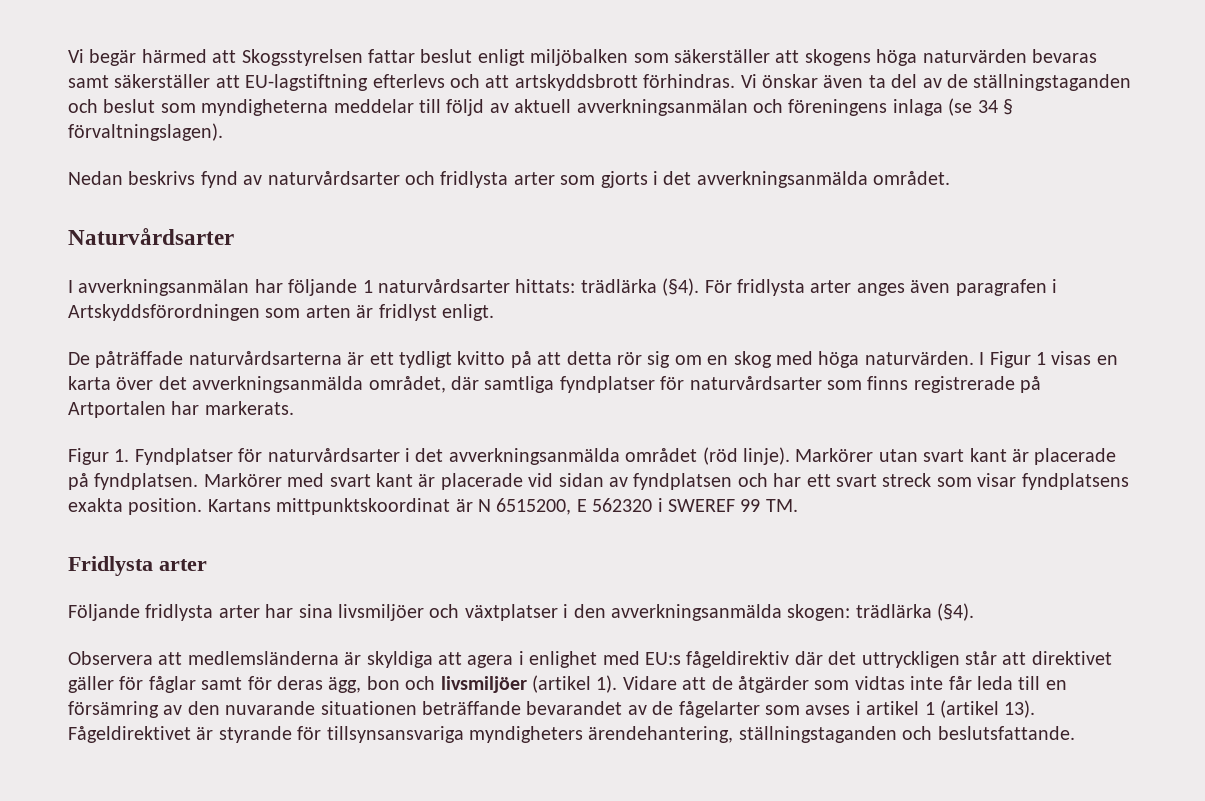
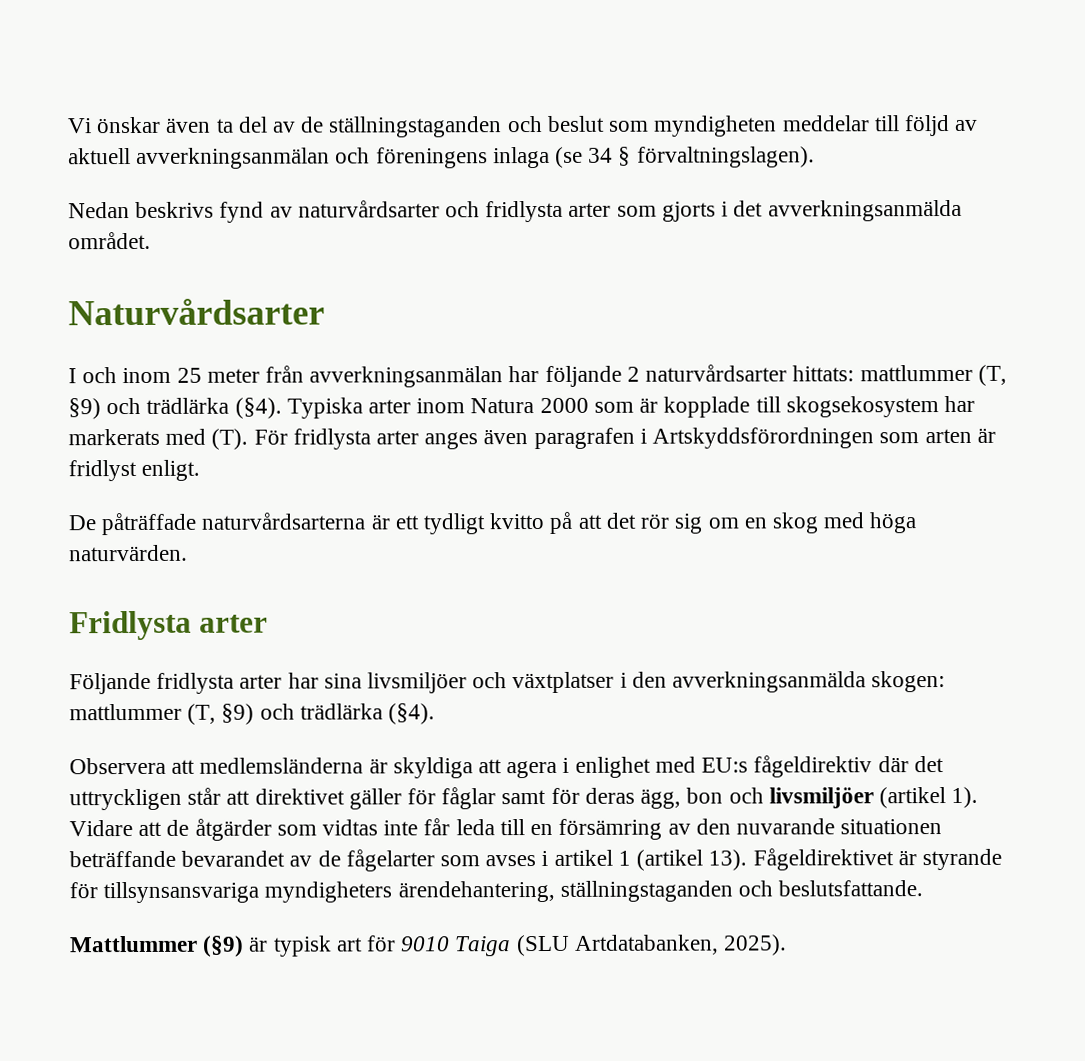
- Vi begär härmed att Skogsstyrelsen fattar beslut enligt miljöbalken som säkerställer att skogens höga naturvärden bevaras samt säkerställer att EU-lagstiftning efterlevs och att artskyddsbrott förhindras. Vi önskar även ta del av de ställningstaganden och beslut som myndigheterna meddelar till följd av aktuell avverkningsanmälan och föreningens inlaga (se 34 § förvaltningslagen).
+ Vi önskar även ta del av de ställningstaganden och beslut som myndigheten meddelar till följd av aktuell avverkningsanmälan och föreningens inlaga (se 34 § förvaltningslagen).
- I avverkningsanmälan har följande 1 naturvårdsarter hittats: trädlärka (§4). För fridlysta arter anges även paragrafen i Artskyddsförordningen som arten är fridlyst enligt.
+ I och inom 25 meter från avverkningsanmälan har följande 2 naturvårdsarter hittats: mattlummer (T, §9) och trädlärka (§4). Typiska arter inom Natura 2000 som är kopplade till skogsekosystem har markerats med (T). För fridlysta arter anges även paragrafen i Artskyddsförordningen som arten är fridlyst enligt.
- De påträffade naturvårdsarterna är ett tydligt kvitto på att detta rör sig om en skog med höga naturvärden. I Figur 1 visas en karta över det avverkningsanmälda området, där samtliga fyndplatser för naturvårdsarter som finns registrerade på Artportalen har markerats.
- Figur 1. Fyndplatser för naturvårdsarter i det avverkningsanmälda området (röd linje). Markörer utan svart kant är placerade på fyndplatsen. Markörer med svart kant är placerade vid sidan av fyndplatsen och har ett svart streck som visar fyndplatsens exakta position. Kartans mittpunktskoordinat är N 6515200, E 562320 i SWEREF 99 TM.
+ De påträffade naturvårdsarterna är ett tydligt kvitto på att det rör sig om en skog med höga naturvärden.
- Följande fridlysta arter har sina livsmiljöer och växtplatser i den avverkningsanmälda skogen: trädlärka (§4).
+ Följande fridlysta arter har sina livsmiljöer och växtplatser i den avverkningsanmälda skogen: mattlummer (T, §9) och trädlärka (§4).
+ Mattlummer (§9) är typisk art för 9010 Taiga (SLU Artdatabanken, 2025).

